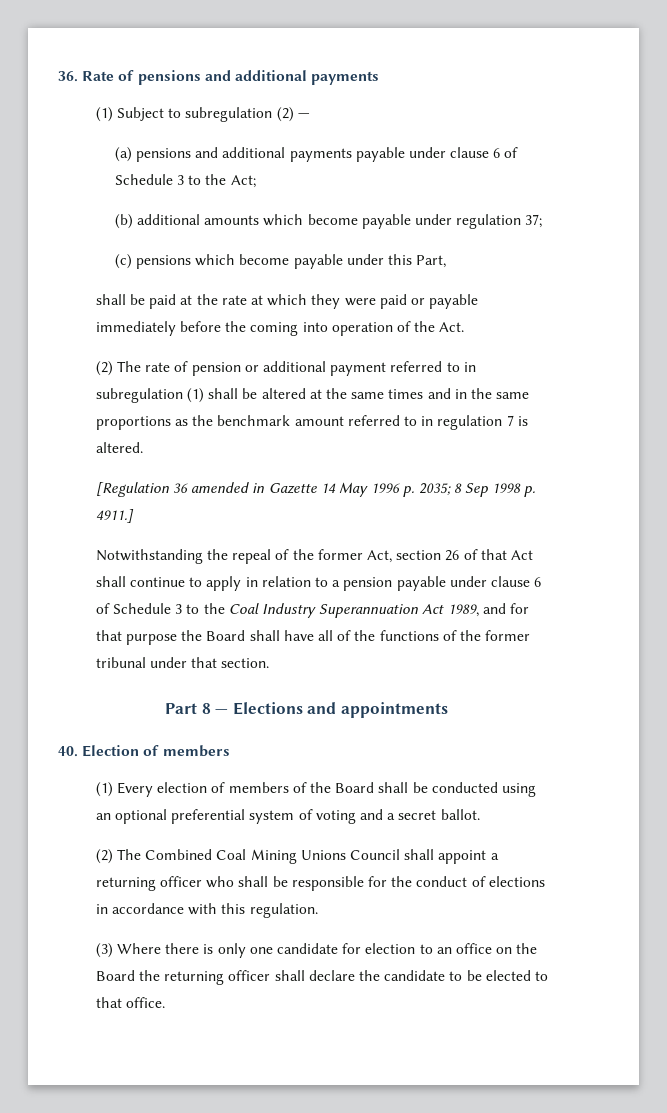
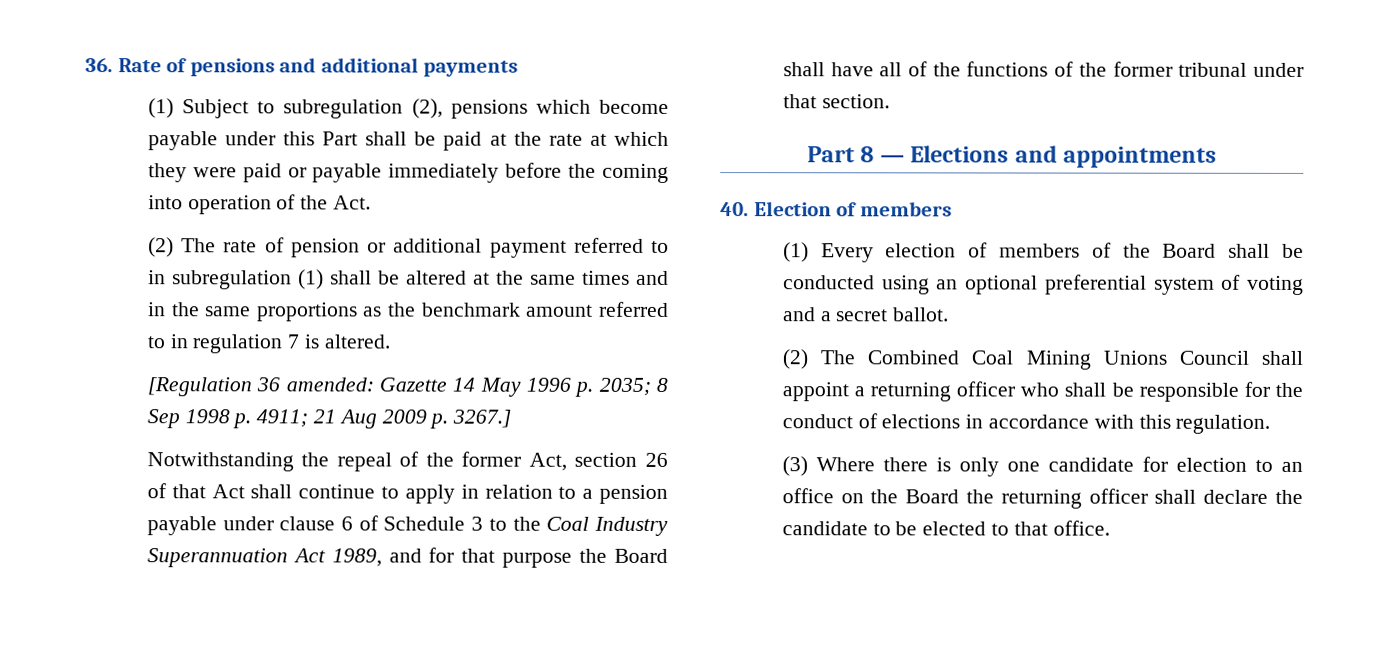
- (1) Subject to subregulation (2) —
- (a) pensions and additional payments payable under clause 6 of Schedule 3 to the Act;
- (b) additional amounts which become payable under regulation 37;
- (c) pensions which become payable under this Part,
- shall be paid at the rate at which they were paid or payable immediately before the coming into operation of the Act.
+ (1) Subject to subregulation (2), pensions which become payable under this Part shall be paid at the rate at which they were paid or payable immediately before the coming into operation of the Act.
- [Regulation 36 amended in Gazette 14 May 1996 p. 2035; 8 Sep 1998 p. 4911.]
+ [Regulation 36 amended: Gazette 14 May 1996 p. 2035; 8 Sep 1998 p. 4911; 21 Aug 2009 p. 3267.]

